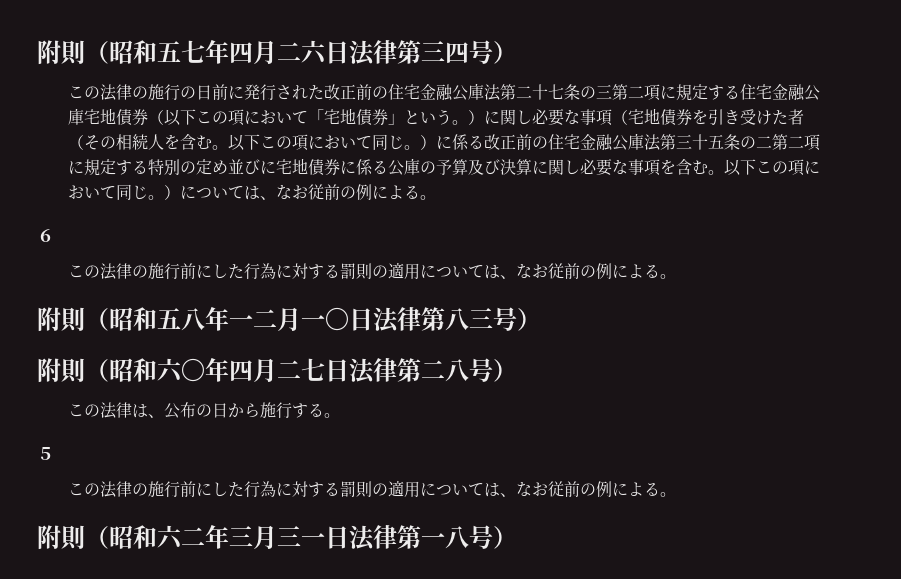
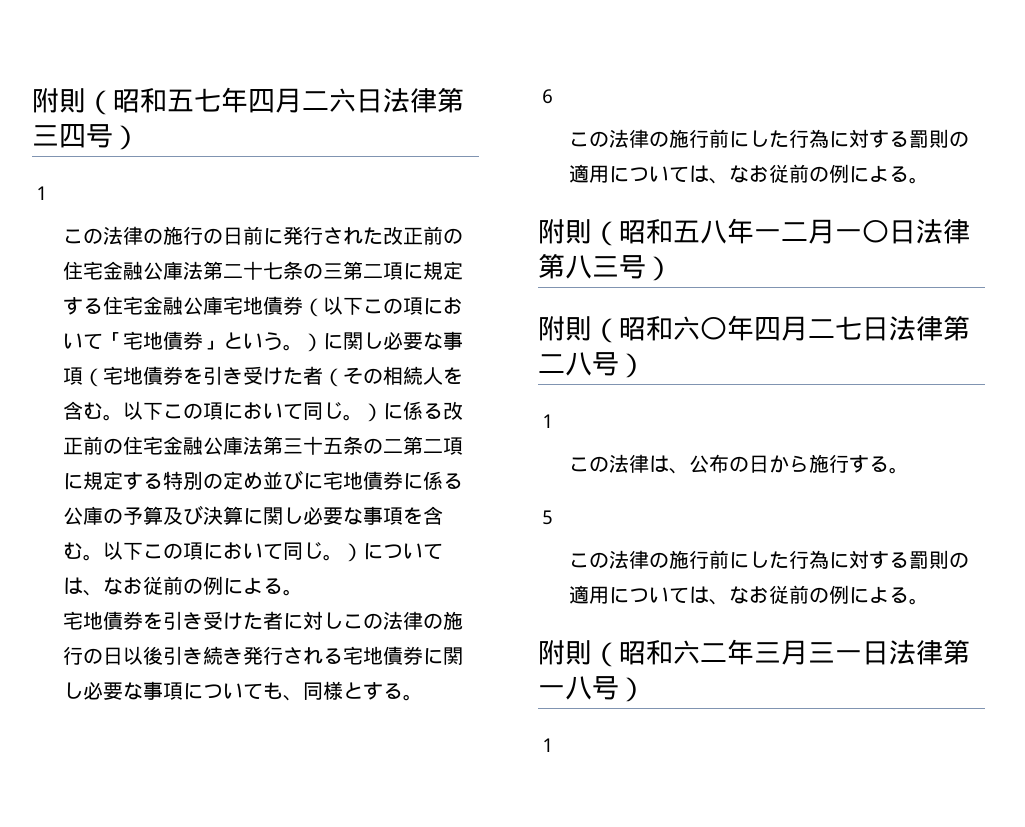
  附則（昭和五七年四月二六日法律第三四号）
+ １
+ 宅地債券を引き受けた者に対しこの法律の施行の日以後引き続き発行される宅地債券に関し必要な事項についても、同様とする。
  附則（昭和六〇年四月二七日法律第二八号）
+ １
  附則（昭和六二年三月三一日法律第一八号）
+ １

